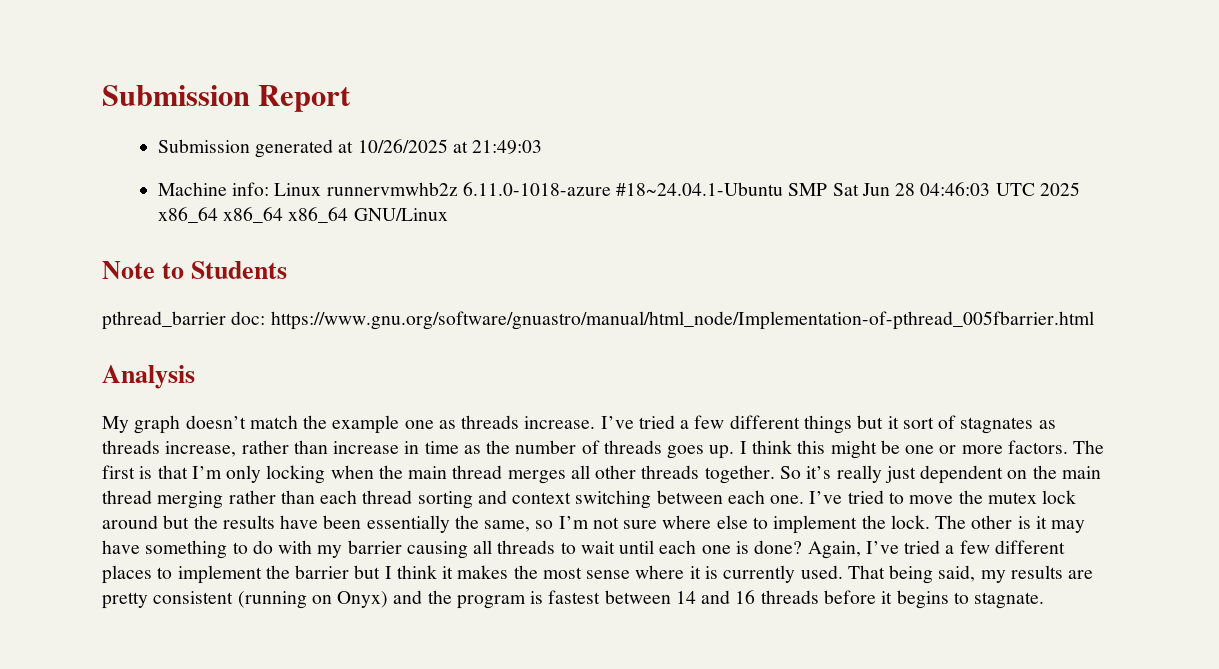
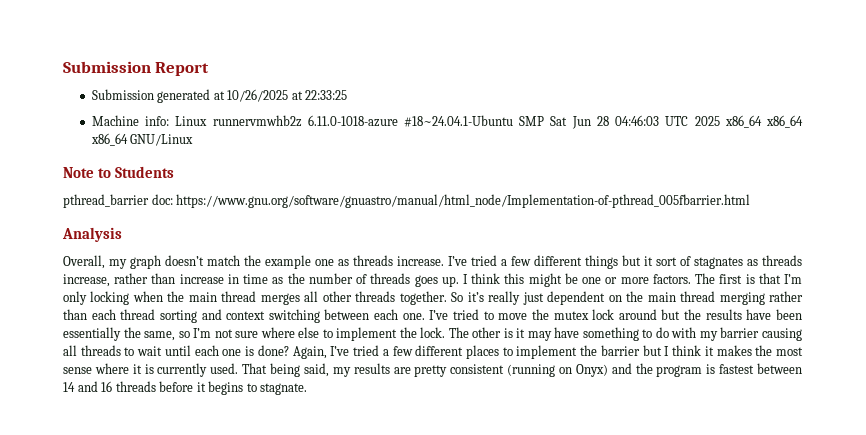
- Submission generated at 10/26/2025 at 21:49:03
+ Submission generated at 10/26/2025 at 22:33:25
- My graph doesn’t match the example one as threads increase.
+ Overall, my graph doesn’t match the example one as threads increase.

